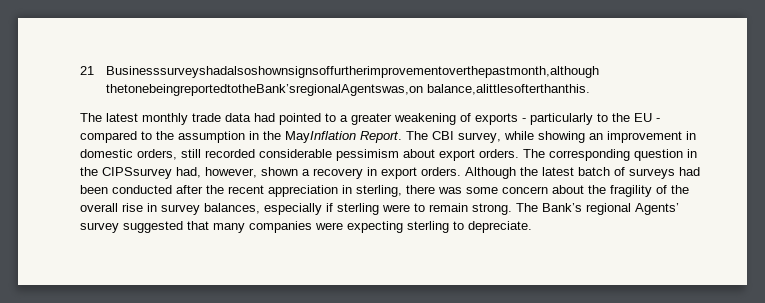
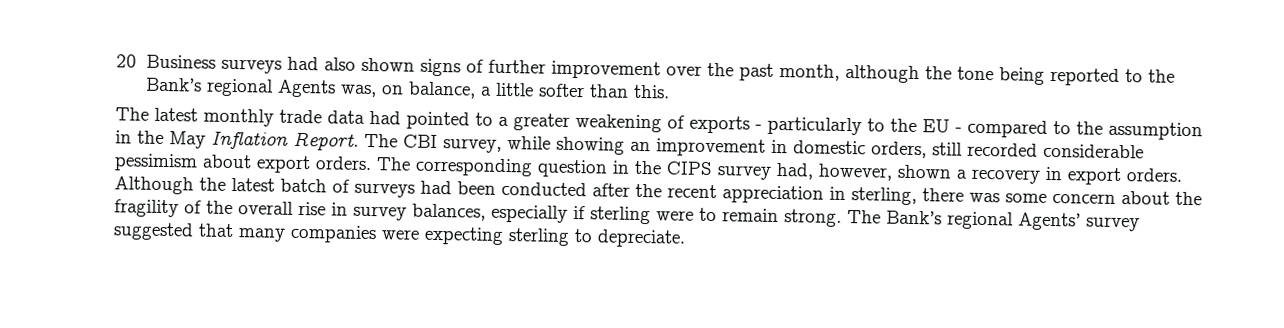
- 21 Businesssurveyshadalsoshownsignsoffurtherimprovementoverthepastmonth,although thetonebeingreportedtotheBank’sregionalAgentswas,on balance,alittlesofterthanthis.
+ 20 Business surveys had also shown signs of further improvement over the past month, although the tone being reported to the Bank’s regional Agents was, on balance, a little softer than this.
- The latest monthly trade data had pointed to a greater weakening of exports - particularly to the EU - compared to the assumption in the MayInflation Report.
+ The latest monthly trade data had pointed to a greater weakening of exports - particularly to the EU - compared to the assumption in the May Inflation Report.
- The corresponding question in the CIPSsurvey had, however, shown a recovery in export orders.
+ The corresponding question in the CIPS survey had, however, shown a recovery in export orders.

